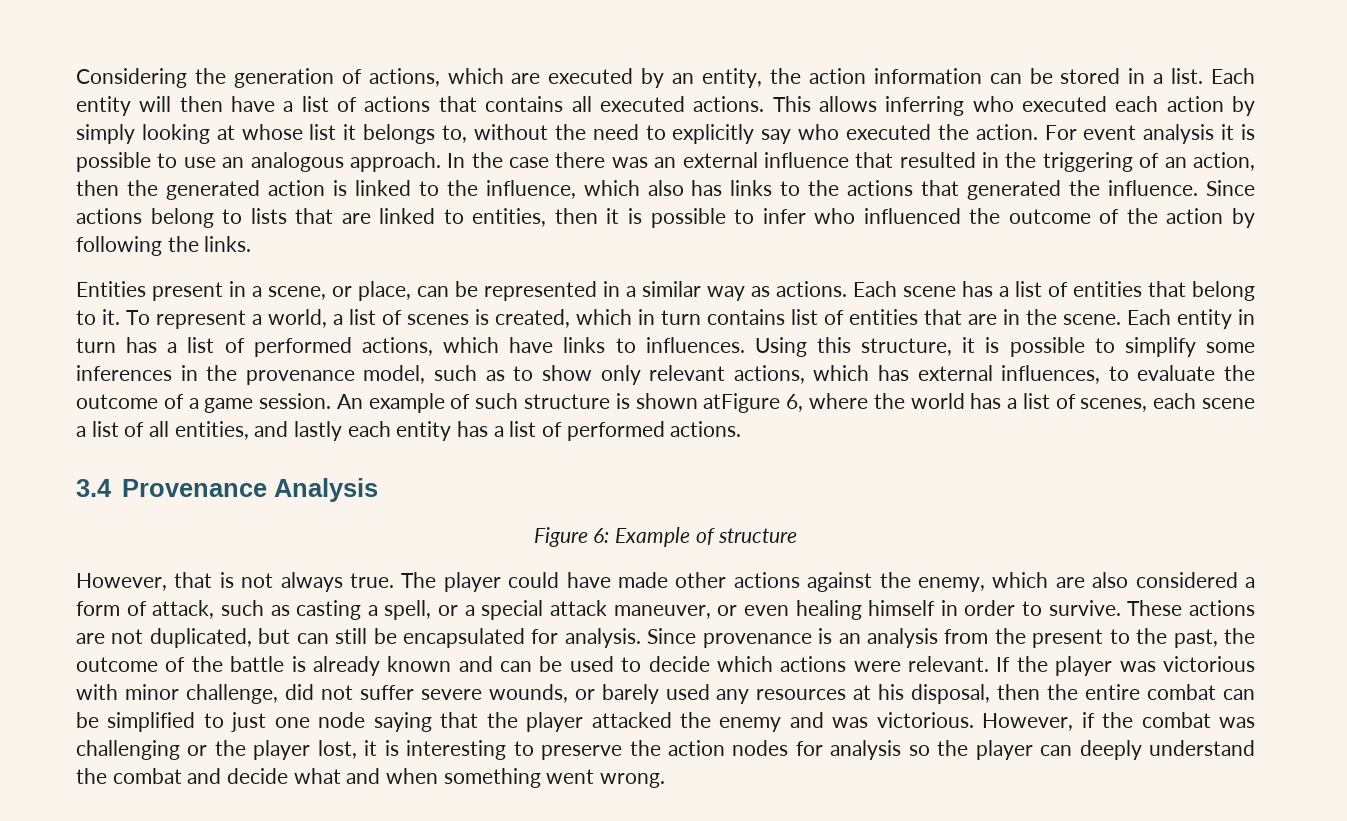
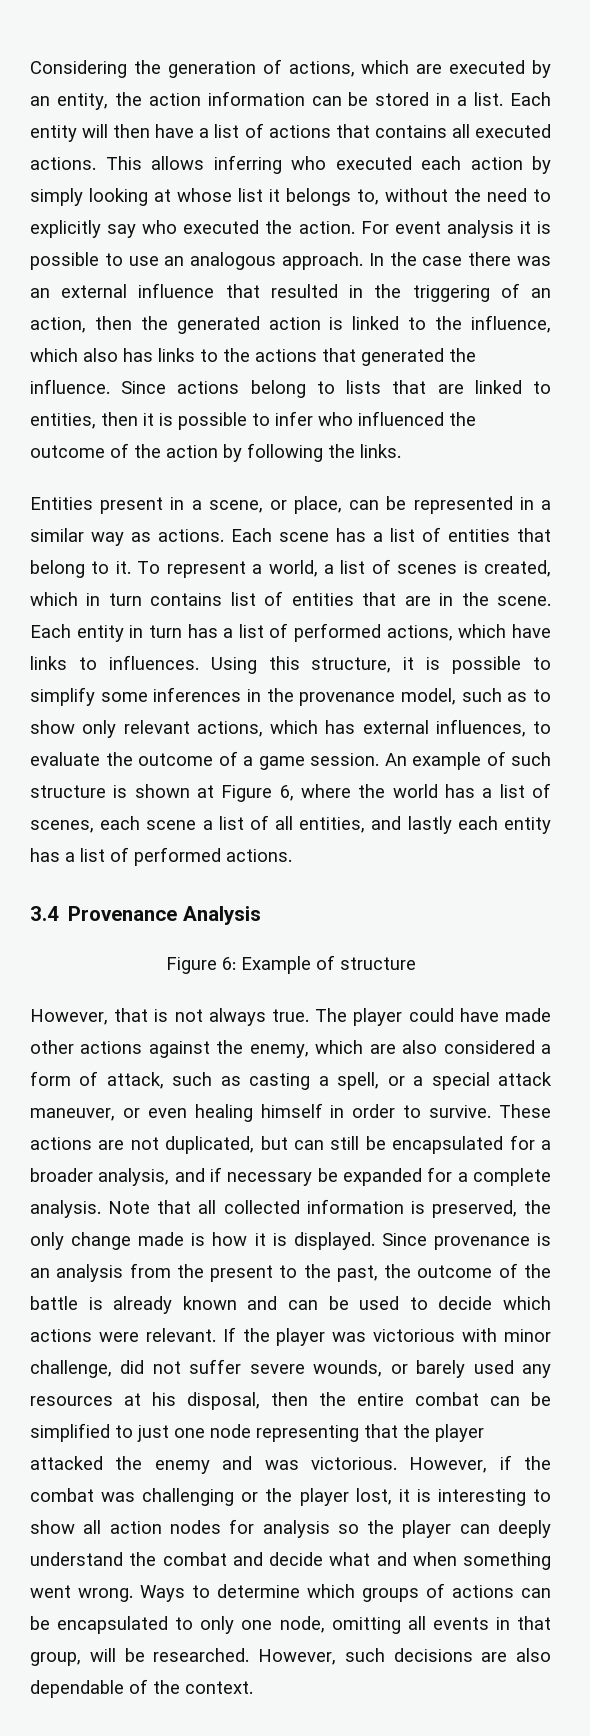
- An example of such structure is shown atFigure 6, where the world has a list of scenes, each scene a list of all entities, and lastly each entity has a list of performed actions.
+ An example of such structure is shown at Figure 6, where the world has a list of scenes, each scene a list of all entities, and lastly each entity has a list of performed actions.
- These actions are not duplicated, but can still be encapsulated for analysis.
+ These actions are not duplicated, but can still be encapsulated for a broader analysis, and if necessary be expanded for a complete analysis. Note that all collected information is preserved, the only change made is how it is displayed.
- If the player was victorious with minor challenge, did not suffer severe wounds, or barely used any resources at his disposal, then the entire combat can be simplified to just one node saying that the player attacked the enemy and was victorious.
+ If the player was victorious with minor challenge, did not suffer severe wounds, or barely used any resources at his disposal, then the entire combat can be simplified to just one node representing that the player attacked the enemy and was victorious.
- However, if the combat was challenging or the player lost, it is interesting to preserve the action nodes for analysis so the player can deeply understand the combat and decide what and when something went wrong.
+ However, if the combat was challenging or the player lost, it is interesting to show all action nodes for analysis so the player can deeply understand the combat and decide what and when something went wrong.
+ Ways to determine which groups of actions can be encapsulated to only one node, omitting all events in that group, will be researched. However, such decisions are also dependable of the context.

